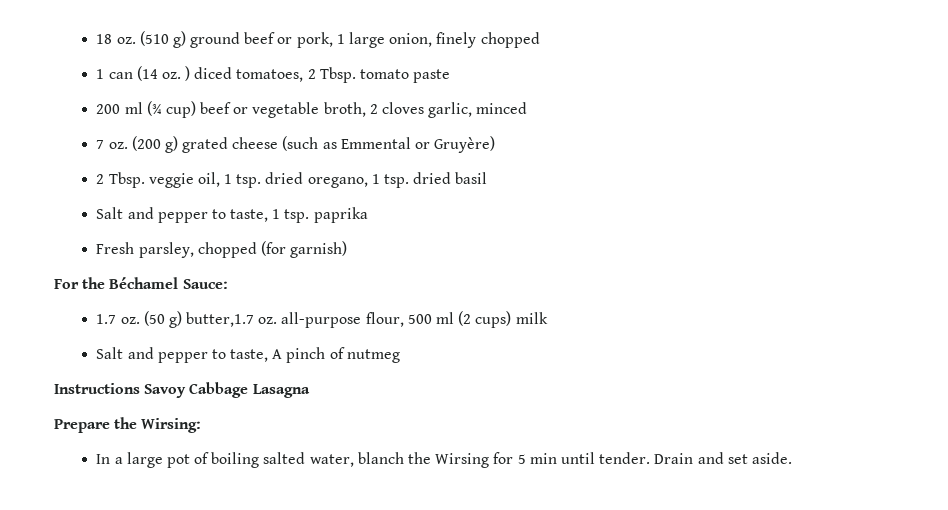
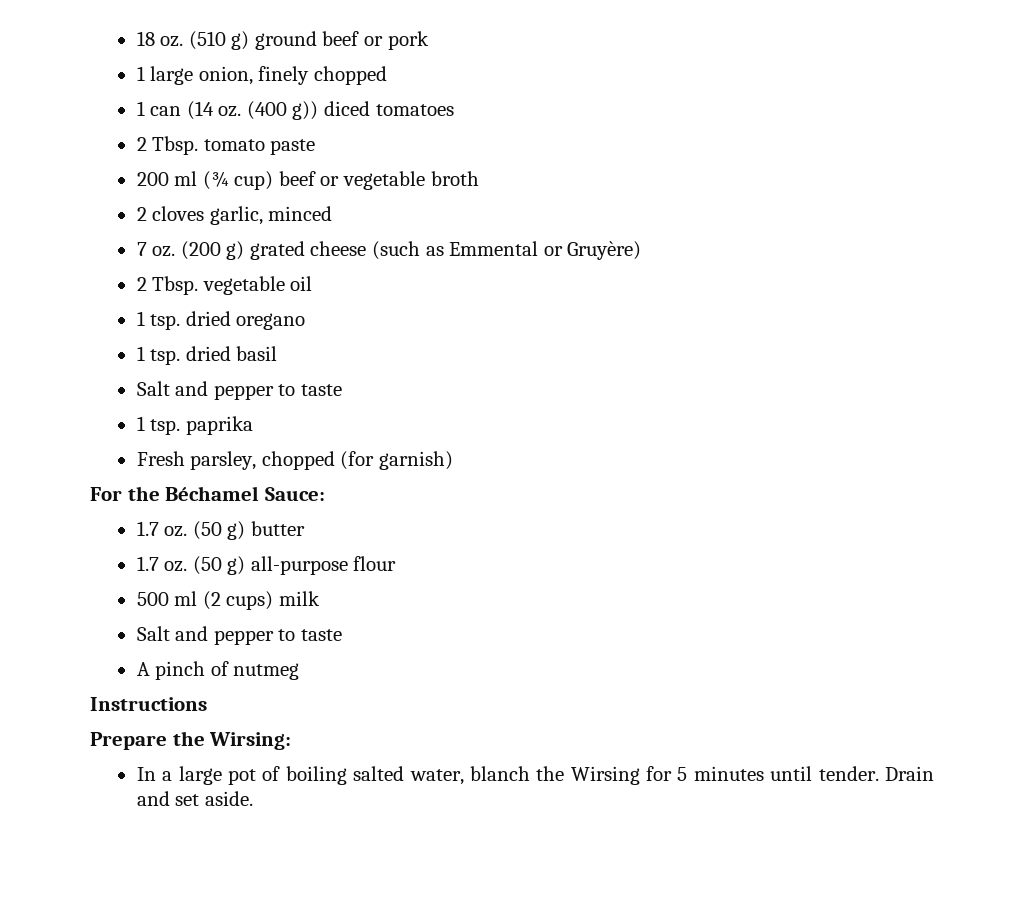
- (510 g) ground beef or pork, 1 large onion, finely chopped
+ (510 g) ground beef or pork
+ 1 large onion, finely chopped
- 1 can (14 oz. ) diced tomatoes, 2 Tbsp. tomato paste
+ 1 can (14 oz. (400 g)) diced tomatoes
+ 2 Tbsp. tomato paste
- 200 ml (¾ cup) beef or vegetable broth, 2 cloves garlic, minced
+ 200 ml (¾ cup) beef or vegetable broth
+ 2 cloves garlic, minced
- 2 Tbsp. veggie oil, 1 tsp. dried oregano, 1 tsp. dried basil
- Salt and pepper to taste, 1 tsp. paprika
+ 2 Tbsp. vegetable oil
+ 1 tsp. dried oregano
+ 1 tsp. dried basil
+ Salt and pepper to taste
+ 1 tsp. paprika
- (50 g) butter,1.7 oz. all-purpose flour, 500 ml (2 cups) milk
- Salt and pepper to taste, A pinch of nutmeg
+ (50 g) butter
+ 1.7 oz. (50 g) all-purpose flour
+ 500 ml (2 cups) milk
+ Salt and pepper to taste
+ A pinch of nutmeg
- Instructions Savoy Cabbage Lasagna
+ Instructions
- In a large pot of boiling salted water, blanch the Wirsing for 5 min until tender.
+ In a large pot of boiling salted water, blanch the Wirsing for 5 minutes until tender.

